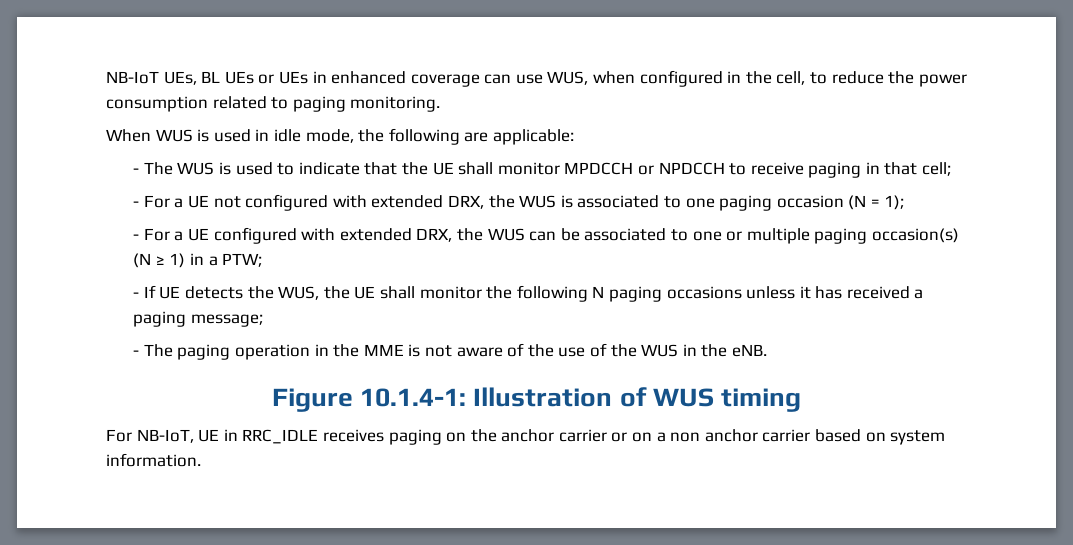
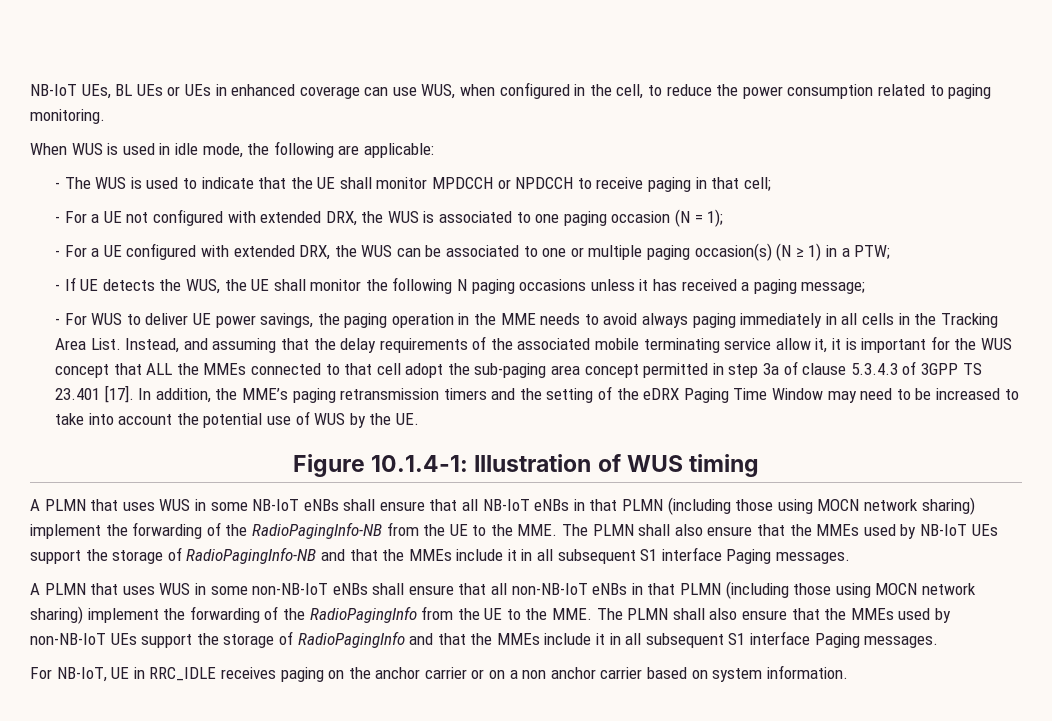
- - The paging operation in the MME is not aware of the use of the WUS in the eNB.
+ - For WUS to deliver UE power savings, the paging operation in the MME needs to avoid always paging immediately in all cells in the Tracking Area List. Instead, and assuming that the delay requirements of the associated mobile terminating service allow it, it is important for the WUS concept that ALL the MMEs connected to that cell adopt the sub-paging area concept permitted in step 3a of clause 5.3.4.3 of 3GPP TS 23.401 [17]. In addition, the MME’s paging retransmission timers and the setting of the eDRX Paging Time Window may need to be increased to take into account the potential use of WUS by the UE.
+ A PLMN that uses WUS in some NB-IoT eNBs shall ensure that all NB-IoT eNBs in that PLMN (including those using MOCN network sharing) implement the forwarding of the RadioPagingInfo-NB from the UE to the MME. The PLMN shall also ensure that the MMEs used by NB-IoT UEs support the storage of RadioPagingInfo-NB and that the MMEs include it in all subsequent S1 interface Paging messages.
+ A PLMN that uses WUS in some non-NB-IoT eNBs shall ensure that all non-NB-IoT eNBs in that PLMN (including those using MOCN network sharing) implement the forwarding of the RadioPagingInfo from the UE to the MME. The PLMN shall also ensure that the MMEs used by non-NB-IoT UEs support the storage of RadioPagingInfo and that the MMEs include it in all subsequent S1 interface Paging messages.

